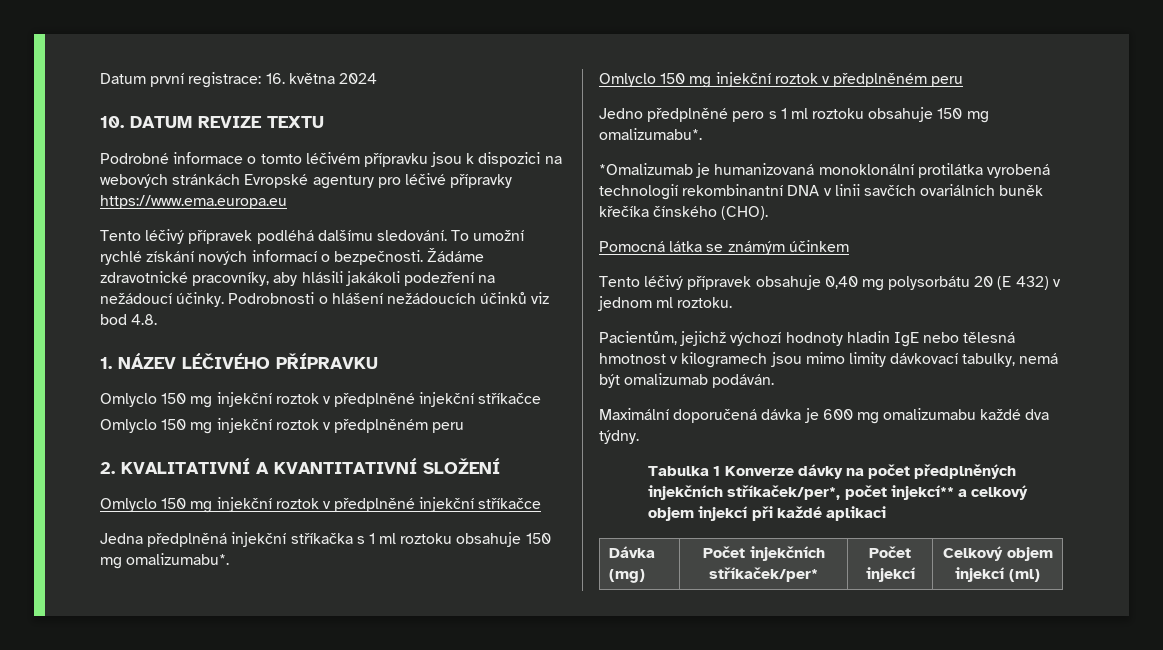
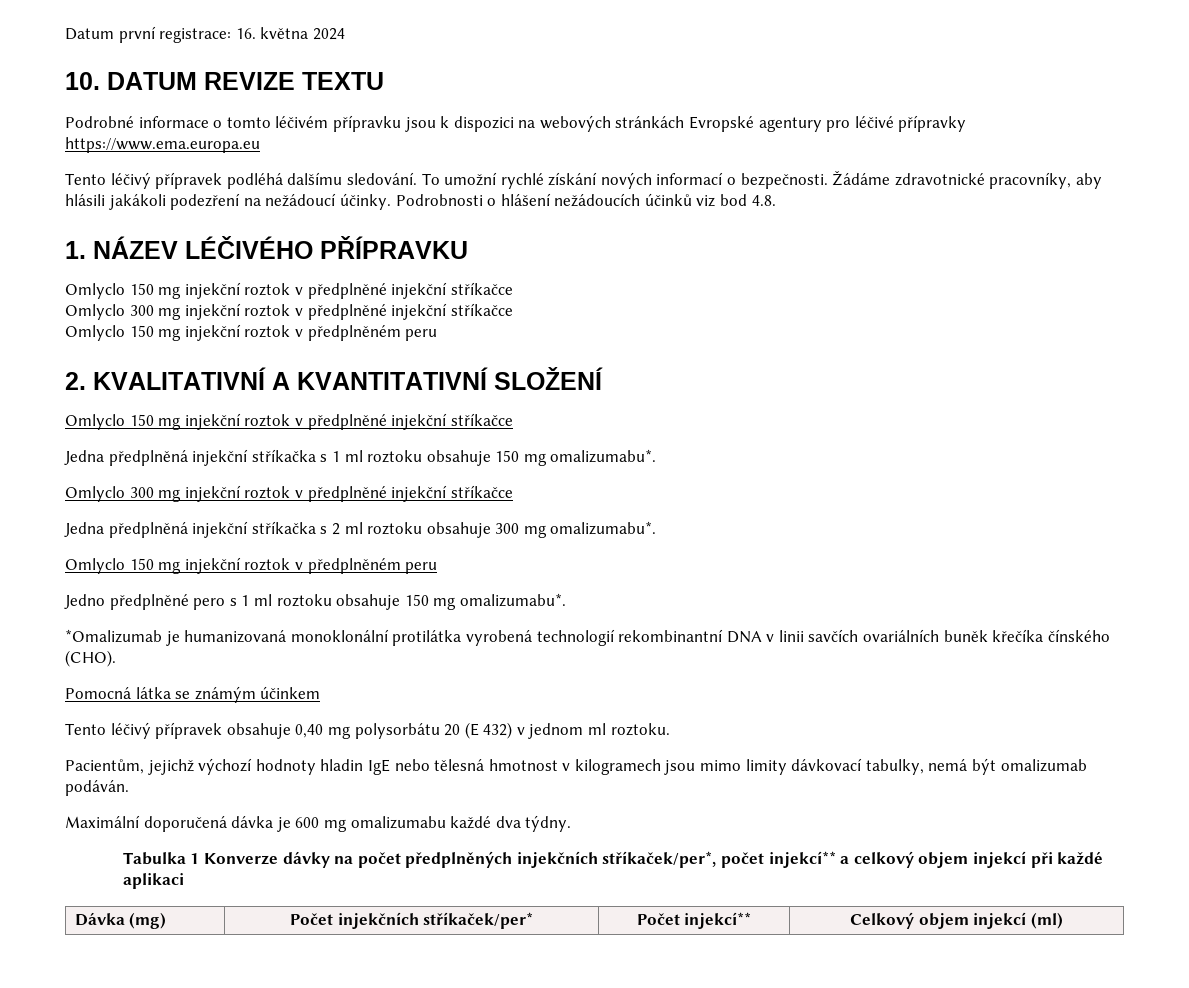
  1. NÁZEV LÉČIVÉHO PŘÍPRAVKU
  Omlyclo 150 mg injekční roztok v předplněné injekční stříkačce
+ Omlyclo 300 mg injekční roztok v předplněné injekční stříkačce
  Jedna předplněná injekční stříkačka s 1 ml roztoku obsahuje 150 mg omalizumabu*.
+ Omlyclo 300 mg injekční roztok v předplněné injekční stříkačce
+ Jedna předplněná injekční stříkačka s 2 ml roztoku obsahuje 300 mg omalizumabu*.
- Dávka (mg) | Počet injekčních stříkaček/per* | Počet injekcí | Celkový objem injekcí (ml)
+ Dávka (mg) | Počet injekčních stříkaček/per* | Počet injekcí** | Celkový objem injekcí (ml)

